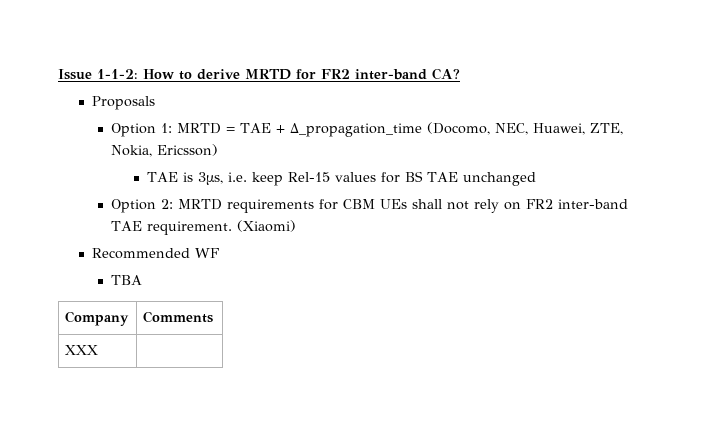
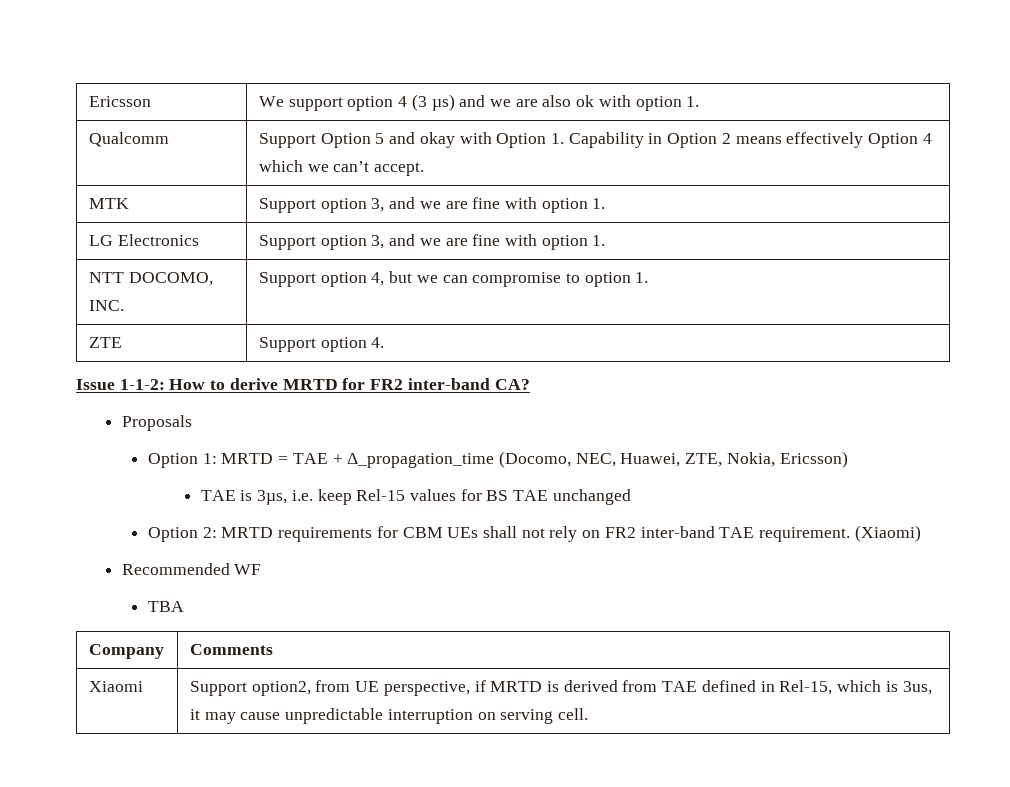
+ Ericsson | We support option 4 (3 µs) and we are also ok with option 1.
+ Qualcomm | Support Option 5 and okay with Option 1. Capability in Option 2 means effectively Option 4 which we can’t accept.
+ MTK | Support option 3, and we are fine with option 1.
+ LG Electronics | Support option 3, and we are fine with option 1.
+ NTT DOCOMO, INC. | Support option 4, but we can compromise to option 1.
+ ZTE | Support option 4.
- XXX |
+ Xiaomi | Support option2, from UE perspective, if MRTD is derived from TAE defined in Rel-15, which is 3us, it may cause unpredictable interruption on serving cell.

